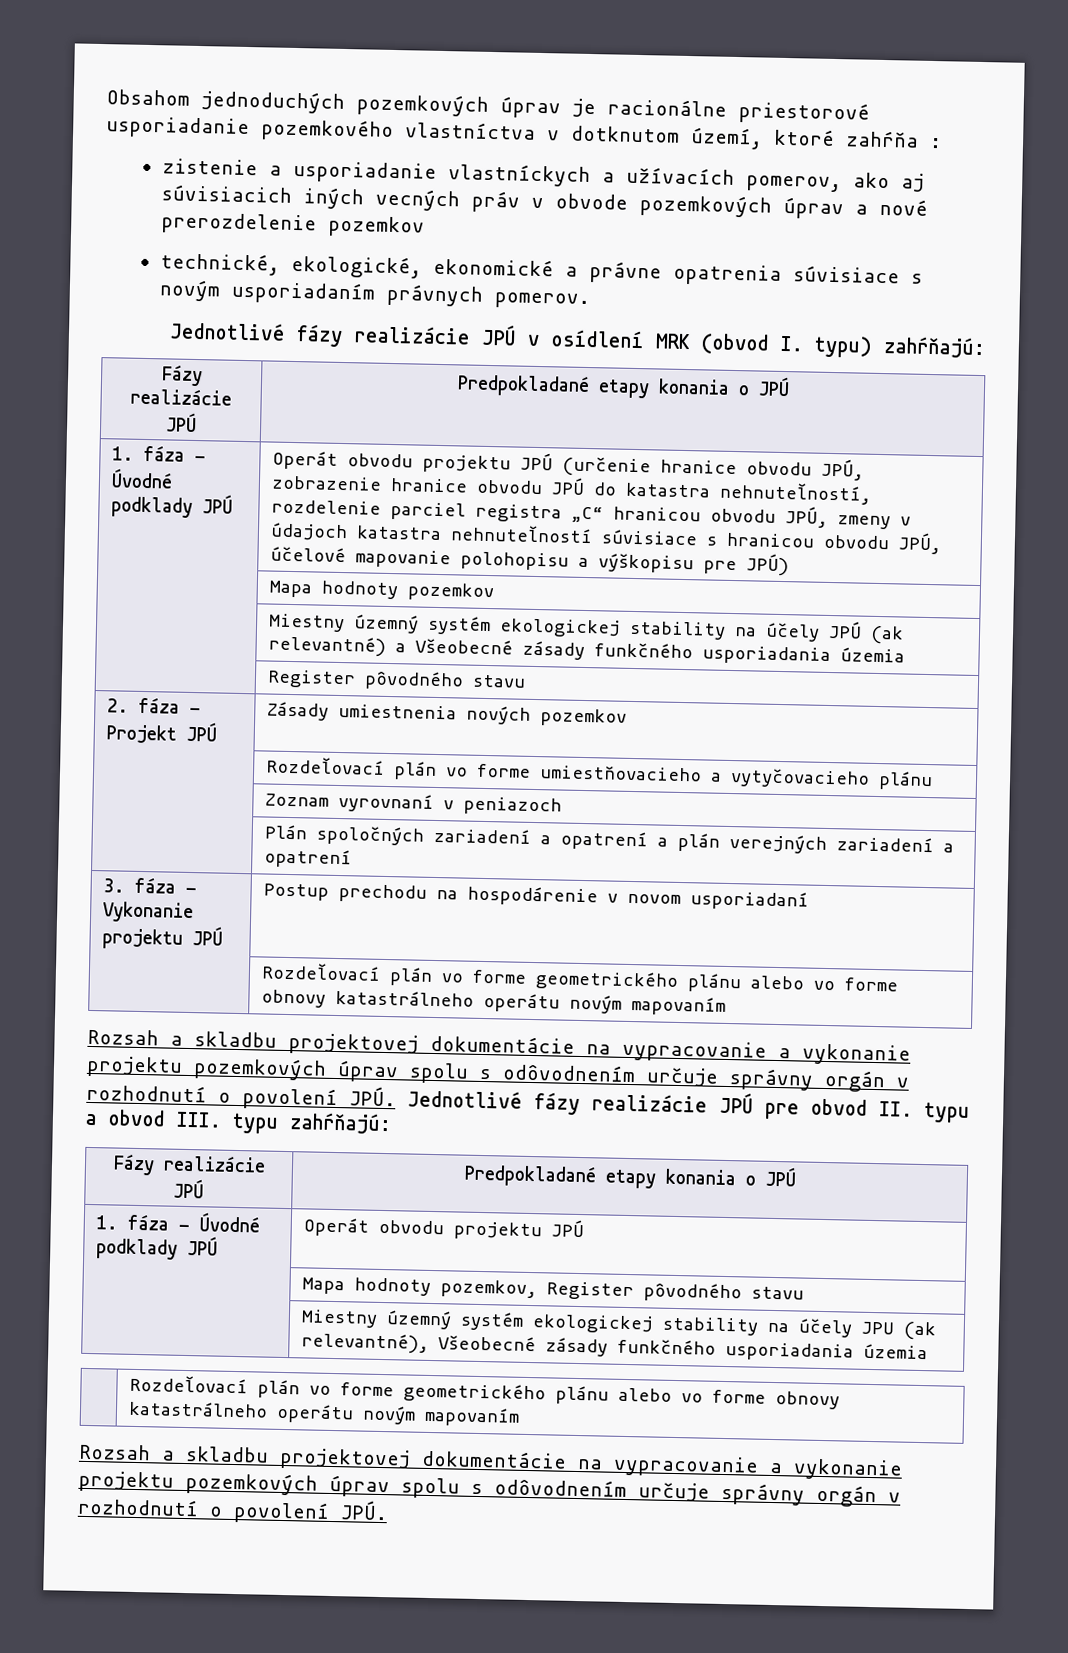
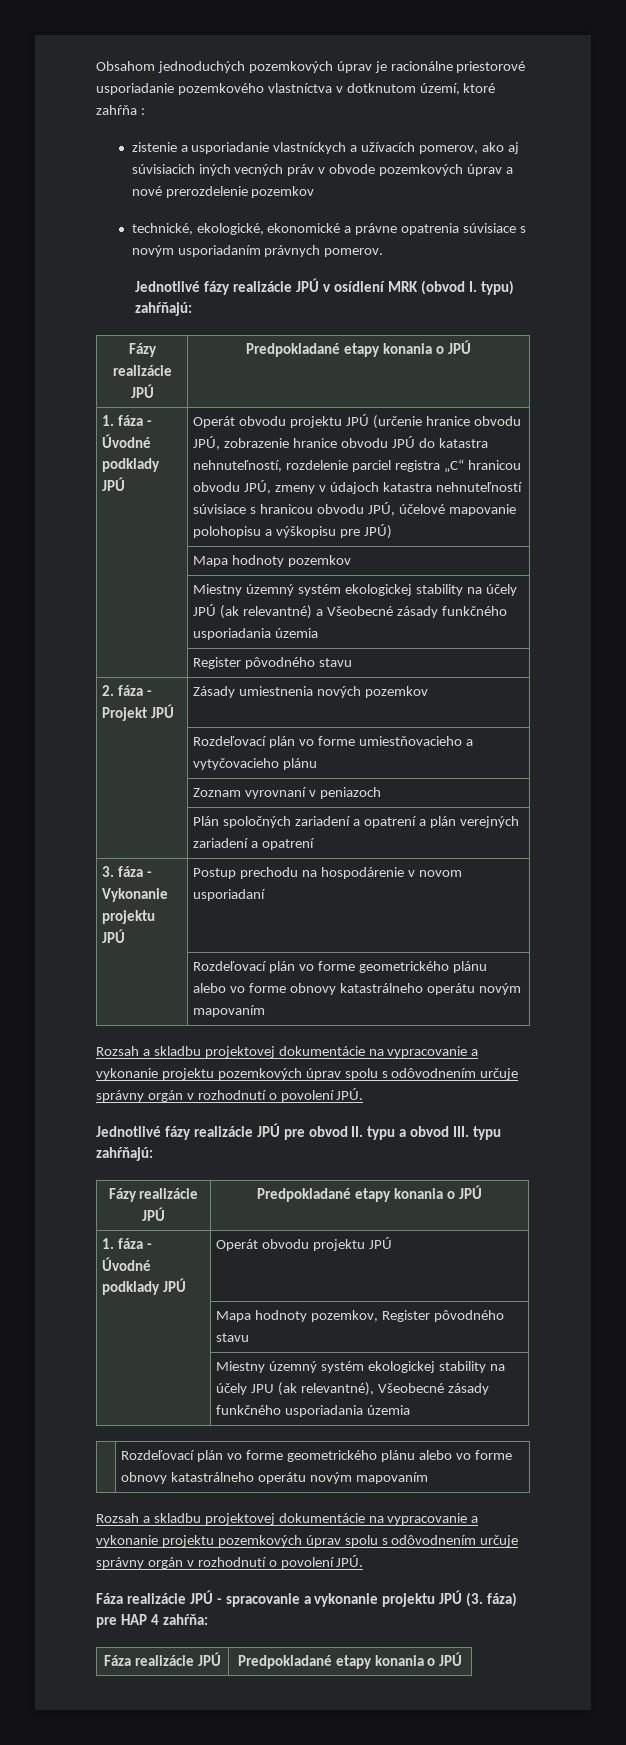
  3. fáza - Vykonanie projektu JPÚ | Postup prechodu na hospodárenie v novom usporiadaní
  | Rozdeľovací plán vo forme geometrického plánu alebo vo forme obnovy katastrálneho operátu novým mapovaním
- Rozsah a skladbu projektovej dokumentácie na vypracovanie a vykonanie projektu pozemkových úprav spolu s odôvodnením určuje správny orgán v rozhodnutí o povolení JPÚ. Jednotlivé fázy realizácie JPÚ pre obvod II. typu a obvod III. typu zahŕňajú:
+ Rozsah a skladbu projektovej dokumentácie na vypracovanie a vykonanie projektu pozemkových úprav spolu s odôvodnením určuje správny orgán v rozhodnutí o povolení JPÚ.
+ Jednotlivé fázy realizácie JPÚ pre obvod II. typu a obvod III. typu zahŕňajú:
+ Fáza realizácie JPÚ - spracovanie a vykonanie projektu JPÚ (3. fáza) pre HAP 4 zahŕňa:
+ Fáza realizácie JPÚ | Predpokladané etapy konania o JPÚ

